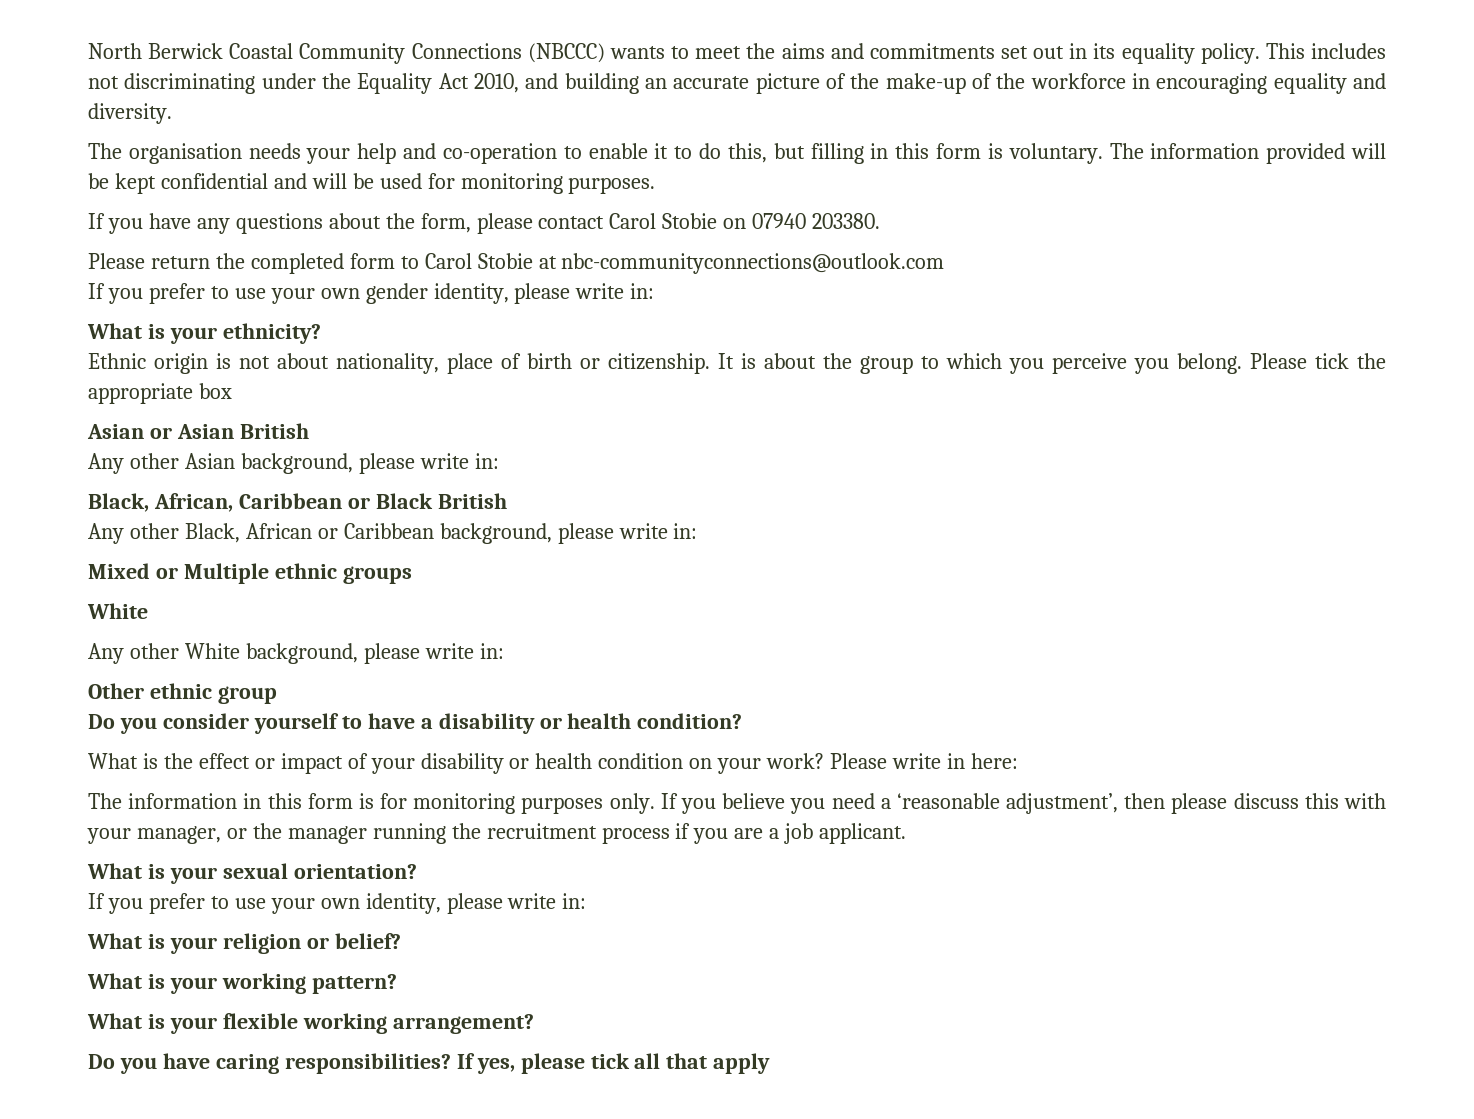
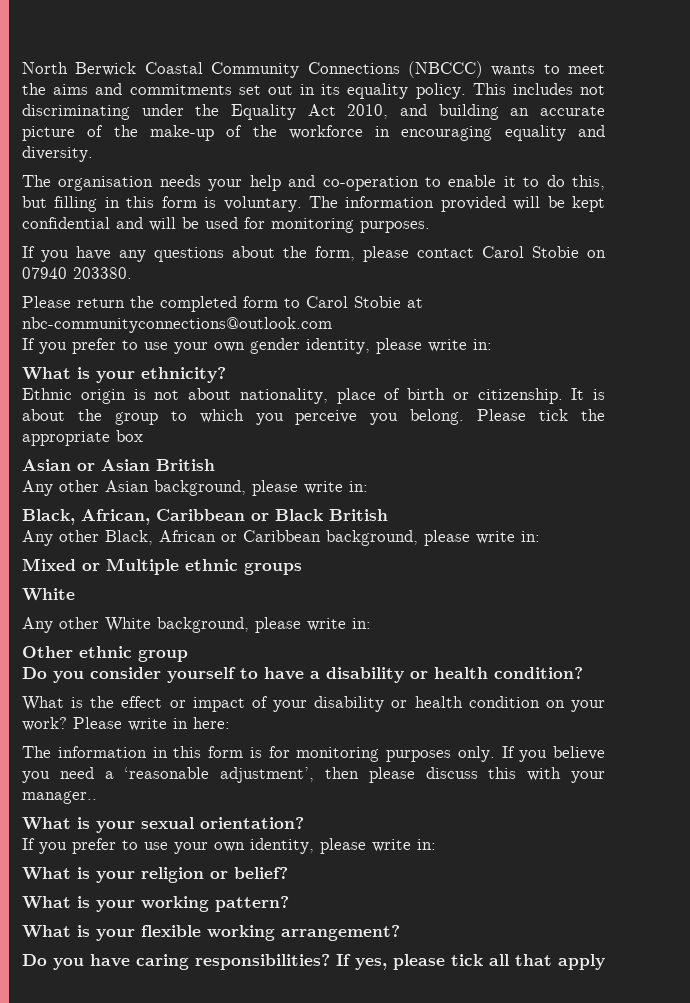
- If you believe you need a ‘reasonable adjustment’, then please discuss this with your manager, or the manager running the recruitment process if you are a job applicant.
+ If you believe you need a ‘reasonable adjustment’, then please discuss this with your manager..

